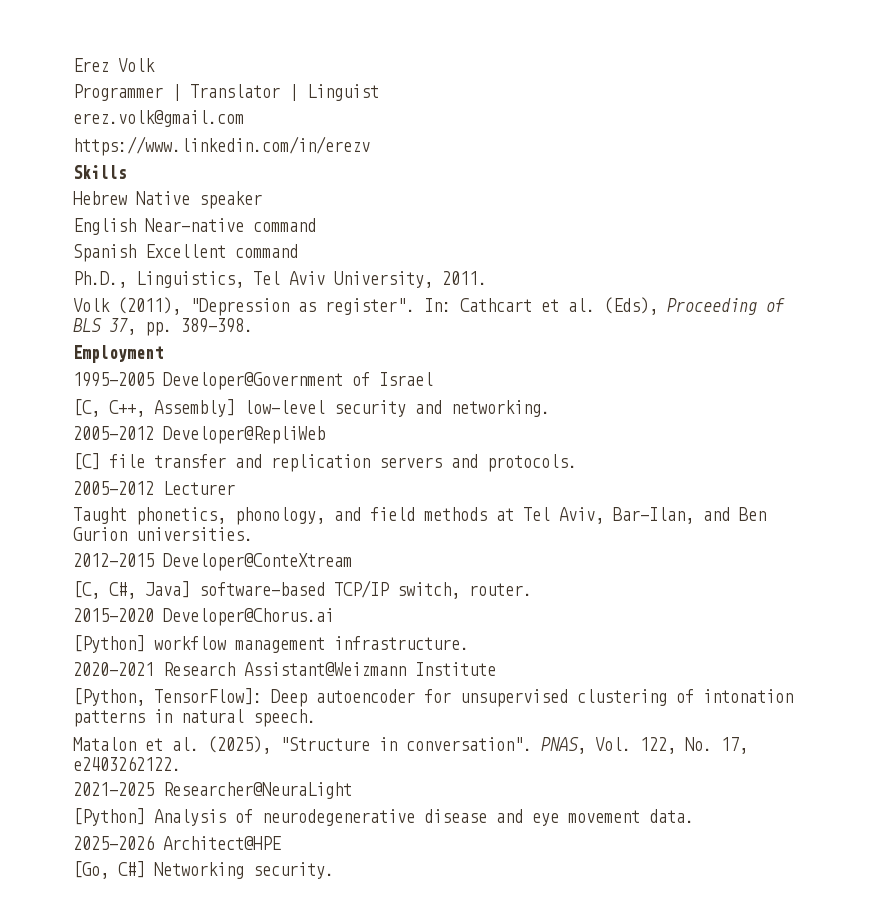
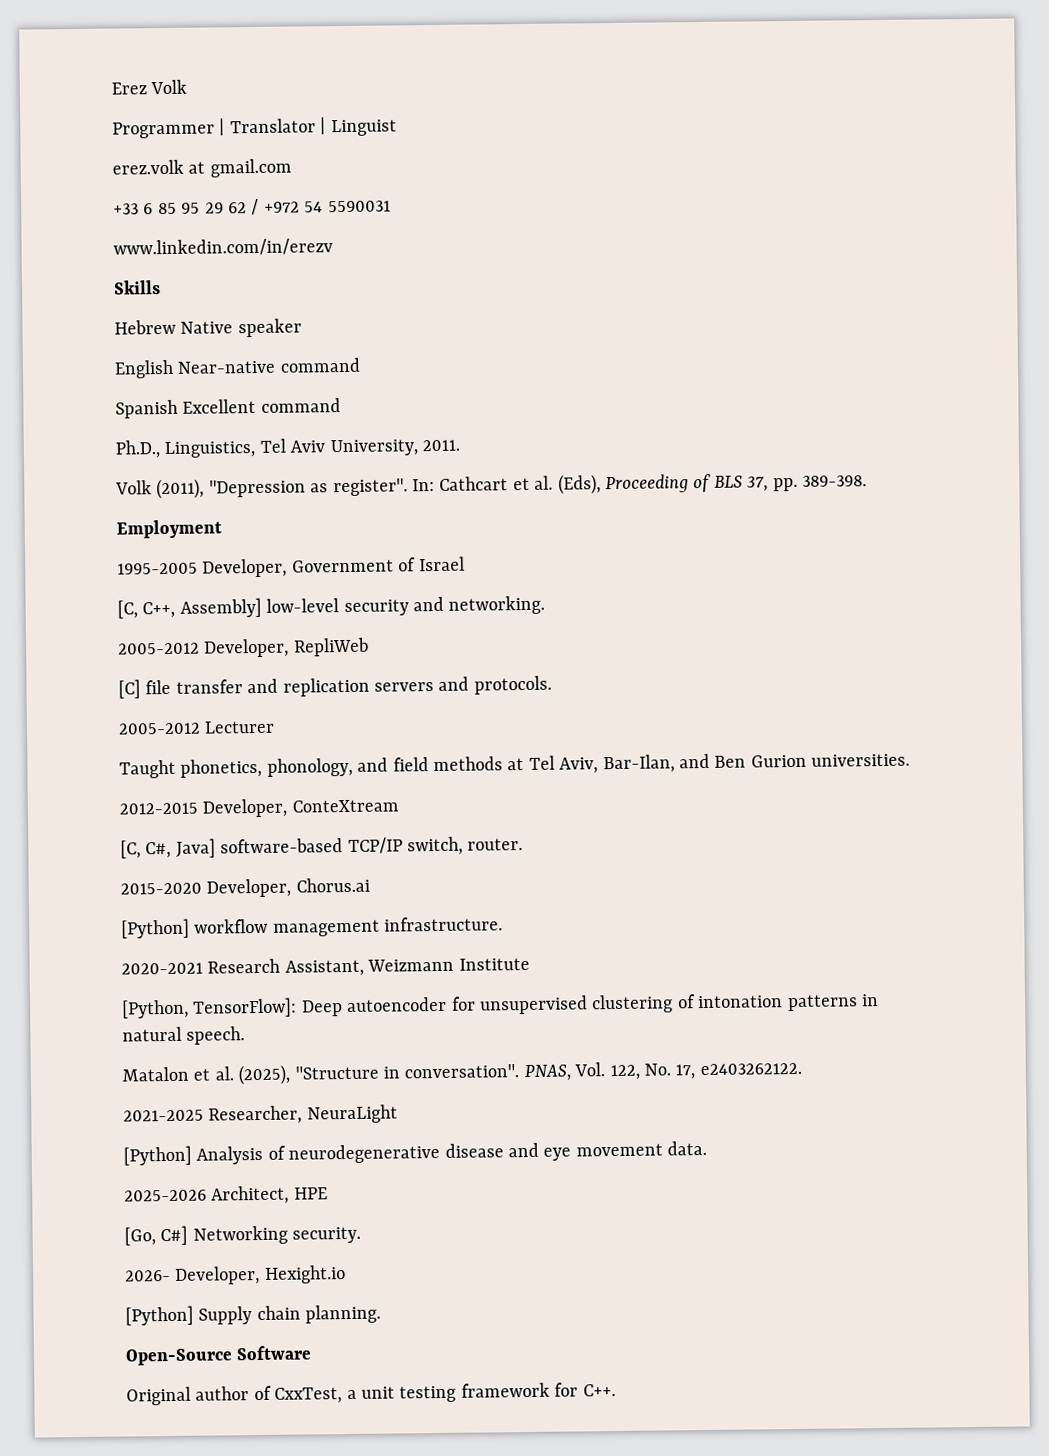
- erez.volk@gmail.com
- https://www.linkedin.com/in/erezv
+ erez.volk at gmail.com
+ +33 6 85 95 29 62 / +972 54 5590031
+ www.linkedin.com/in/erezv
- 1995-2005 Developer@Government of Israel
+ 1995-2005 Developer, Government of Israel
- 2005-2012 Developer@RepliWeb
+ 2005-2012 Developer, RepliWeb
- 2012-2015 Developer@ConteXtream
+ 2012-2015 Developer, ConteXtream
- 2015-2020 Developer@Chorus.ai
+ 2015-2020 Developer, Chorus.ai
- 2020-2021 Research Assistant@Weizmann Institute
+ 2020-2021 Research Assistant, Weizmann Institute
- 2021-2025 Researcher@NeuraLight
+ 2021-2025 Researcher, NeuraLight
- 2025-2026 Architect@HPE
+ 2025-2026 Architect, HPE
+ 2026- Developer, Hexight.io
+ [Python] Supply chain planning.
+ Open-Source Software
+ Original author of CxxTest, a unit testing framework for C++.

